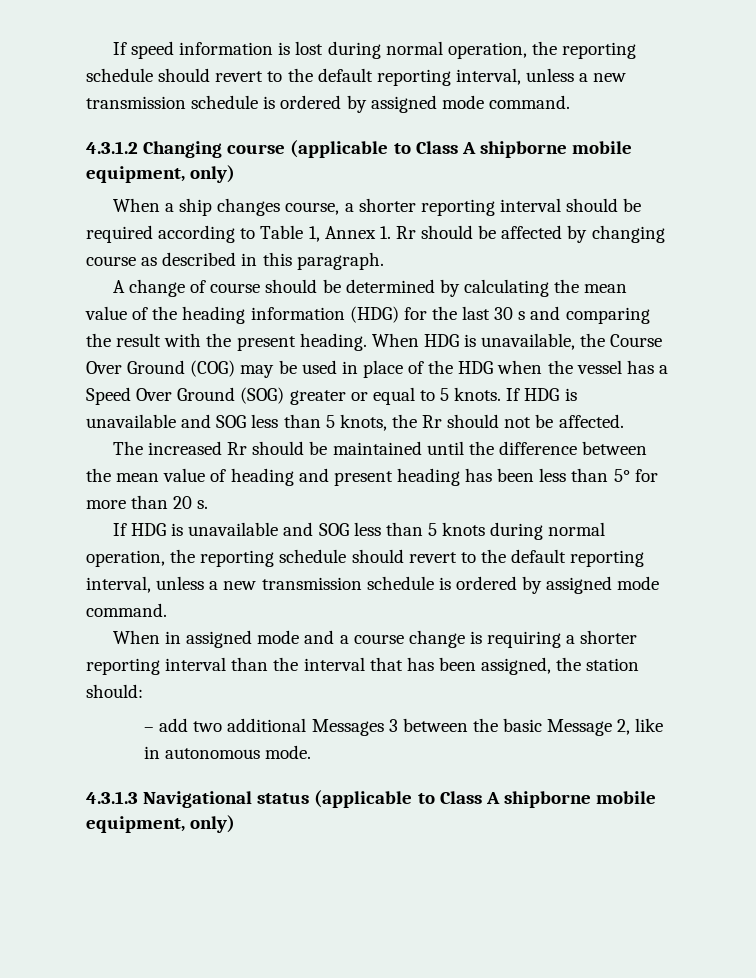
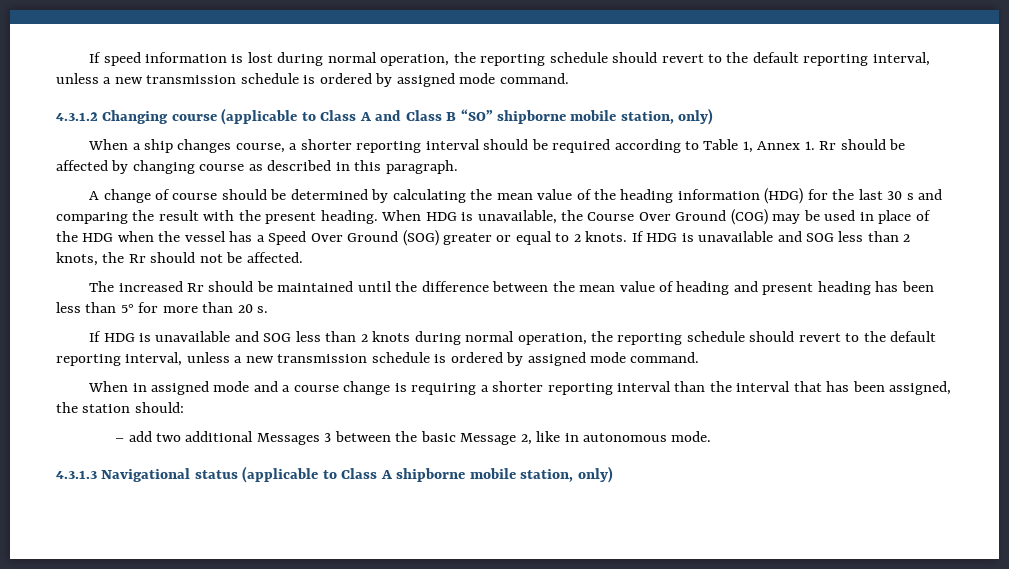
- 4.3.1.2 Changing course (applicable to Class A shipborne mobile equipment, only)
+ 4.3.1.2 Changing course (applicable to Class A and Class B “SO” shipborne mobile station, only)
- When HDG is unavailable, the Course Over Ground (COG) may be used in place of the HDG when the vessel has a Speed Over Ground (SOG) greater or equal to 5 knots.
+ When HDG is unavailable, the Course Over Ground (COG) may be used in place of the HDG when the vessel has a Speed Over Ground (SOG) greater or equal to 2 knots.
- If HDG is unavailable and SOG less than 5 knots, the Rr should not be affected.
+ If HDG is unavailable and SOG less than 2 knots, the Rr should not be affected.
- If HDG is unavailable and SOG less than 5 knots during normal operation, the reporting schedule should revert to the default reporting interval, unless a new transmission schedule is ordered by assigned mode command.
+ If HDG is unavailable and SOG less than 2 knots during normal operation, the reporting schedule should revert to the default reporting interval, unless a new transmission schedule is ordered by assigned mode command.
- 4.3.1.3 Navigational status (applicable to Class A shipborne mobile equipment, only)
+ 4.3.1.3 Navigational status (applicable to Class A shipborne mobile station, only)

